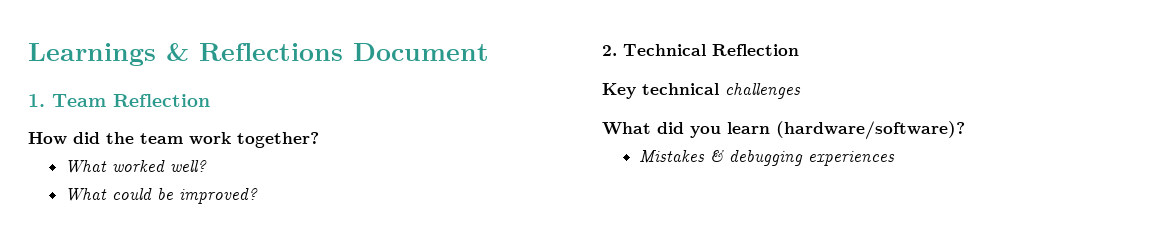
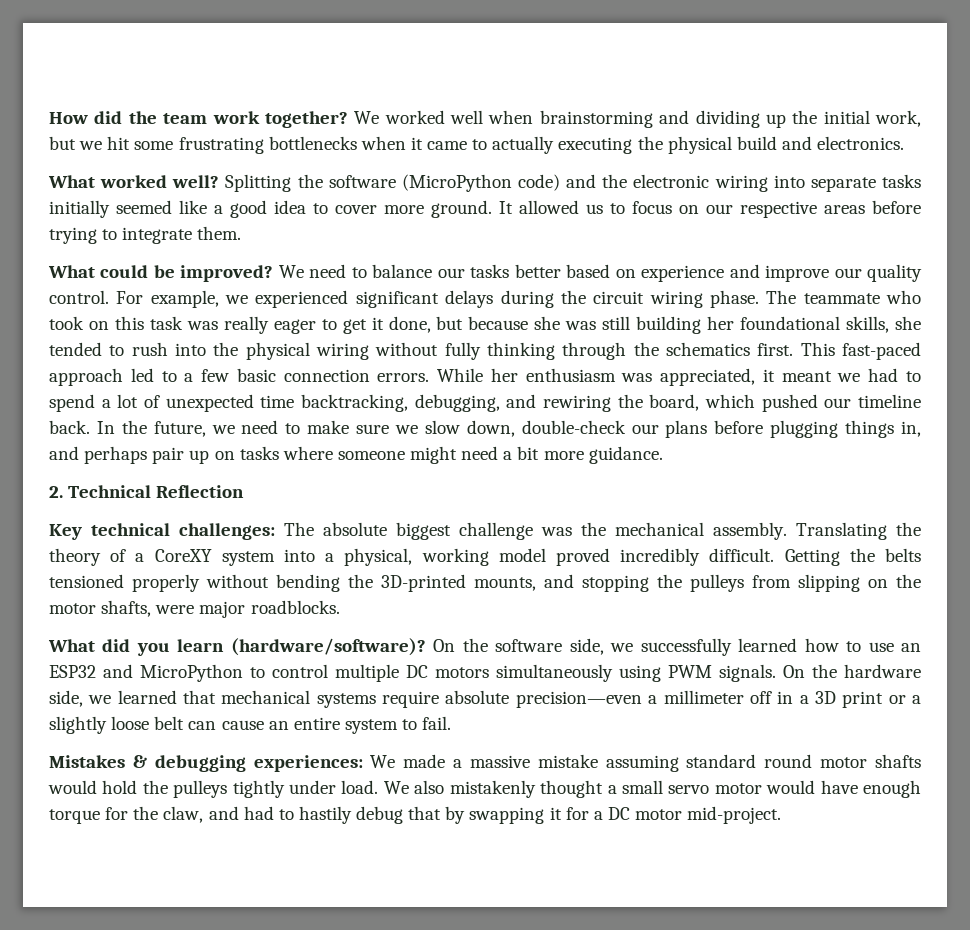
- Learnings & Reflections Document
- 1. Team Reflection
- How did the team work together?
- What worked well?
- What could be improved?
+ How did the team work together? We worked well when brainstorming and dividing up the initial work, but we hit some frustrating bottlenecks when it came to actually executing the physical build and electronics.
+ What worked well? Splitting the software (MicroPython code) and the electronic wiring into separate tasks initially seemed like a good idea to cover more ground. It allowed us to focus on our respective areas before trying to integrate them.
+ What could be improved? We need to balance our tasks better based on experience and improve our quality control. For example, we experienced significant delays during the circuit wiring phase. The teammate who took on this task was really eager to get it done, but because she was still building her foundational skills, she tended to rush into the physical wiring without fully thinking through the schematics first. This fast-paced approach led to a few basic connection errors. While her enthusiasm was appreciated, it meant we had to spend a lot of unexpected time backtracking, debugging, and rewiring the board, which pushed our timeline back. In the future, we need to make sure we slow down, double-check our plans before plugging things in, and perhaps pair up on tasks where someone might need a bit more guidance.
- Key technical challenges
+ Key technical challenges: The absolute biggest challenge was the mechanical assembly. Translating the theory of a CoreXY system into a physical, working model proved incredibly difficult. Getting the belts tensioned properly without bending the 3D-printed mounts, and stopping the pulleys from slipping on the motor shafts, were major roadblocks.
- What did you learn (hardware/software)?
- Mistakes & debugging experiences
+ What did you learn (hardware/software)? On the software side, we successfully learned how to use an ESP32 and MicroPython to control multiple DC motors simultaneously using PWM signals. On the hardware side, we learned that mechanical systems require absolute precision—even a millimeter off in a 3D print or a slightly loose belt can cause an entire system to fail.
+ Mistakes & debugging experiences: We made a massive mistake assuming standard round motor shafts would hold the pulleys tightly under load. We also mistakenly thought a small servo motor would have enough torque for the claw, and had to hastily debug that by swapping it for a DC motor mid-project.

